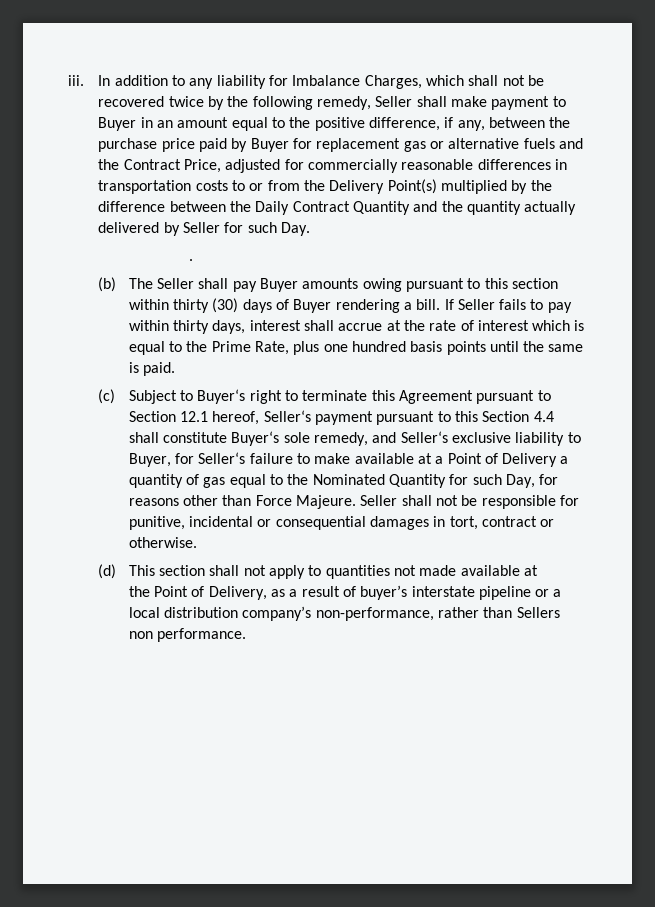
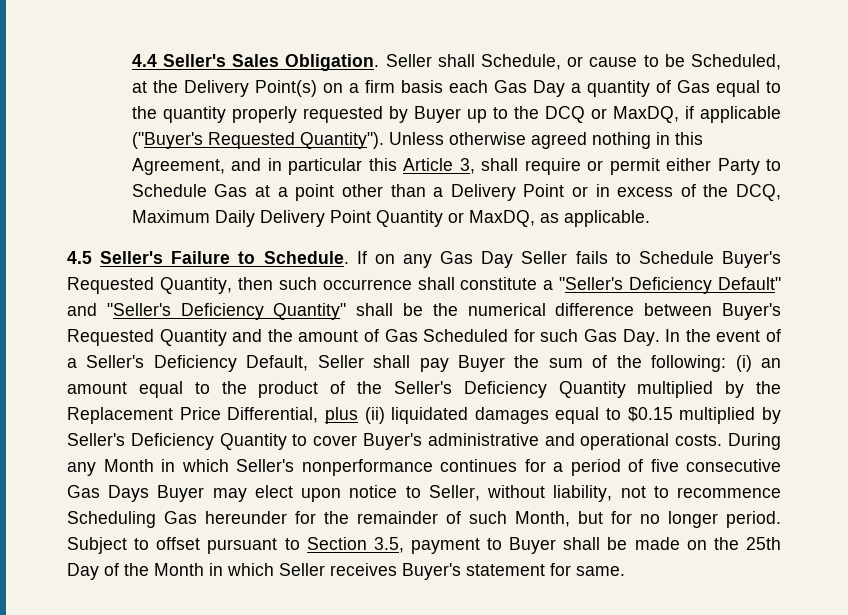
- iii. In addition to any liability for Imbalance Charges, which shall not be recovered twice by the following remedy, Seller shall make payment to Buyer in an amount equal to the positive difference, if any, between the purchase price paid by Buyer for replacement gas or alternative fuels and the Contract Price, adjusted for commercially reasonable differences in transportation costs to or from the Delivery Point(s) multiplied by the difference between the Daily Contract Quantity and the quantity actually delivered by Seller for such Day.
- .
- (b) The Seller shall pay Buyer amounts owing pursuant to this section within thirty (30) days of Buyer rendering a bill. If Seller fails to pay within thirty days, interest shall accrue at the rate of interest which is equal to the Prime Rate, plus one hundred basis points until the same is paid.
- (c) Subject to Buyer‘s right to terminate this Agreement pursuant to Section 12.1 hereof, Seller‘s payment pursuant to this Section 4.4 shall constitute Buyer‘s sole remedy, and Seller‘s exclusive liability to Buyer, for Seller‘s failure to make available at a Point of Delivery a quantity of gas equal to the Nominated Quantity for such Day, for reasons other than Force Majeure. Seller shall not be responsible for punitive, incidental or consequential damages in tort, contract or otherwise.
- (d) This section shall not apply to quantities not made available at
- the Point of Delivery, as a result of buyer’s interstate pipeline or a local distribution company’s non-performance, rather than Sellers non performance.
+ 4.4 Seller's Sales Obligation. Seller shall Schedule, or cause to be Scheduled, at the Delivery Point(s) on a firm basis each Gas Day a quantity of Gas equal to the quantity properly requested by Buyer up to the DCQ or MaxDQ, if applicable ("Buyer's Requested Quantity"). Unless otherwise agreed nothing in this Agreement, and in particular this Article 3, shall require or permit either Party to Schedule Gas at a point other than a Delivery Point or in excess of the DCQ, Maximum Daily Delivery Point Quantity or MaxDQ, as applicable.
+ 4.5 Seller's Failure to Schedule. If on any Gas Day Seller fails to Schedule Buyer's Requested Quantity, then such occurrence shall constitute a "Seller's Deficiency Default" and "Seller's Deficiency Quantity" shall be the numerical difference between Buyer's Requested Quantity and the amount of Gas Scheduled for such Gas Day. In the event of a Seller's Deficiency Default, Seller shall pay Buyer the sum of the following: (i) an amount equal to the product of the Seller's Deficiency Quantity multiplied by the Replacement Price Differential, plus (ii) liquidated damages equal to $0.15 multiplied by Seller's Deficiency Quantity to cover Buyer's administrative and operational costs. During any Month in which Seller's nonperformance continues for a period of five consecutive Gas Days Buyer may elect upon notice to Seller, without liability, not to recommence Scheduling Gas hereunder for the remainder of such Month, but for no longer period. Subject to offset pursuant to Section 3.5, payment to Buyer shall be made on the 25th Day of the Month in which Seller receives Buyer's statement for same.

